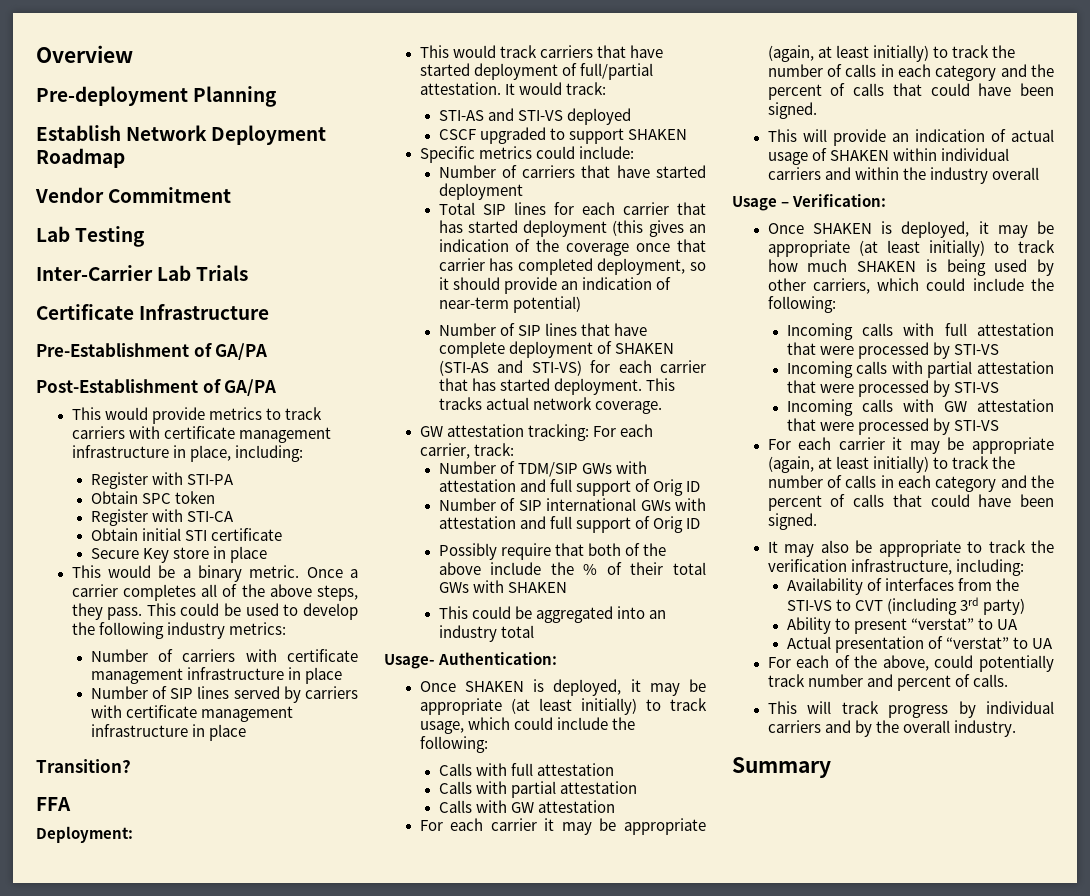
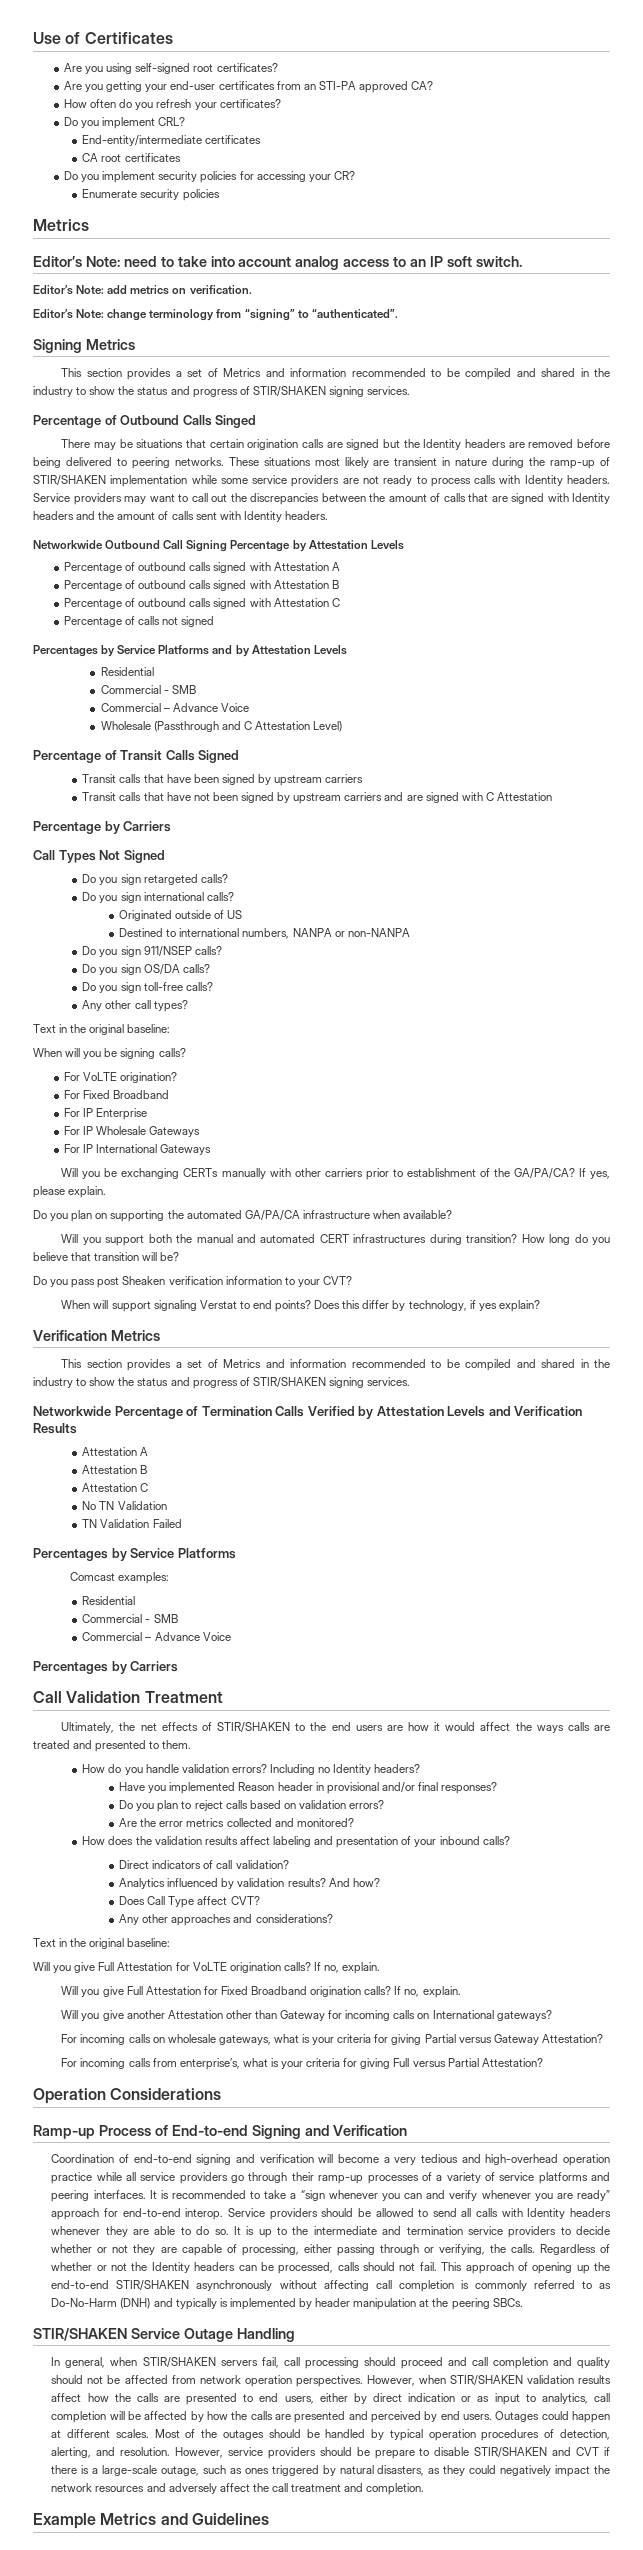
- Overview
- Pre-deployment Planning
- Establish Network Deployment Roadmap
- Vendor Commitment
- Lab Testing
- Inter-Carrier Lab Trials
- Certificate Infrastructure
- Pre-Establishment of GA/PA
- Post-Establishment of GA/PA
- This would provide metrics to track carriers with certificate management infrastructure in place, including:
- Register with STI-PA
- Obtain SPC token
- Register with STI-CA
- Obtain initial STI certificate
- Secure Key store in place
- This would be a binary metric. Once a carrier completes all of the above steps, they pass. This could be used to develop the following industry metrics:
- Number of carriers with certificate management infrastructure in place
- Number of SIP lines served by carriers with certificate management infrastructure in place
- Transition?
- FFA
- Deployment:
- This would track carriers that have started deployment of full/partial attestation. It would track:
- STI-AS and STI-VS deployed
- CSCF upgraded to support SHAKEN
- Specific metrics could include:
- Number of carriers that have started deployment
- Total SIP lines for each carrier that has started deployment (this gives an indication of the coverage once that carrier has completed deployment, so it should provide an indication of near-term potential)
- Number of SIP lines that have complete deployment of SHAKEN (STI-AS and STI-VS) for each carrier that has started deployment. This tracks actual network coverage.
- GW attestation tracking: For each carrier, track:
- Number of TDM/SIP GWs with attestation and full support of Orig ID
- Number of SIP international GWs with attestation and full support of Orig ID
- Possibly require that both of the above include the % of their total GWs with SHAKEN
- This could be aggregated into an industry total
- Usage- Authentication:
- Once SHAKEN is deployed, it may be appropriate (at least initially) to track usage, which could include the following:
- Calls with full attestation
- Calls with partial attestation
- Calls with GW attestation
- For each carrier it may be appropriate (again, at least initially) to track the number of calls in each category and the percent of calls that could have been signed.
- This will provide an indication of actual usage of SHAKEN within individual carriers and within the industry overall
- Usage – Verification:
- Once SHAKEN is deployed, it may be appropriate (at least initially) to track how much SHAKEN is being used by other carriers, which could include the following:
- Incoming calls with full attestation that were processed by STI-VS
- Incoming calls with partial attestation that were processed by STI-VS
- Incoming calls with GW attestation that were processed by STI-VS
- For each carrier it may be appropriate (again, at least initially) to track the number of calls in each category and the percent of calls that could have been signed.
- It may also be appropriate to track the verification infrastructure, including:
- Availability of interfaces from the STI-VS to CVT (including 3rd party)
- Ability to present “verstat” to UA
- Actual presentation of “verstat” to UA
- For each of the above, could potentially track number and percent of calls.
- This will track progress by individual carriers and by the overall industry.
- Summary
+ Use of Certificates
+ Are you using self-signed root certificates?
+ Are you getting your end-user certificates from an STI-PA approved CA?
+ How often do you refresh your certificates?
+ Do you implement CRL?
+ End-entity/intermediate certificates
+ CA root certificates
+ Do you implement security policies for accessing your CR?
+ Enumerate security policies
+ Metrics
+ Editor’s Note: need to take into account analog access to an IP soft switch.
+ Editor’s Note: add metrics on verification.
+ Editor’s Note: change terminology from “signing” to “authenticated”.
+ Signing Metrics
+ This section provides a set of Metrics and information recommended to be compiled and shared in the industry to show the status and progress of STIR/SHAKEN signing services.
+ Percentage of Outbound Calls Singed
+ There may be situations that certain origination calls are signed but the Identity headers are removed before being delivered to peering networks. These situations most likely are transient in nature during the ramp-up of STIR/SHAKEN implementation while some service providers are not ready to process calls with Identity headers. Service providers may want to call out the discrepancies between the amount of calls that are signed with Identity headers and the amount of calls sent with Identity headers.
+ Networkwide Outbound Call Signing Percentage by Attestation Levels
+ Percentage of outbound calls signed with Attestation A
+ Percentage of outbound calls signed with Attestation B
+ Percentage of outbound calls signed with Attestation C
+ Percentage of calls not signed
+ Percentages by Service Platforms and by Attestation Levels
+ Residential
+ Commercial - SMB
+ Commercial – Advance Voice
+ Wholesale (Passthrough and C Attestation Level)
+ Percentage of Transit Calls Signed
+ Transit calls that have been signed by upstream carriers
+ Transit calls that have not been signed by upstream carriers and are signed with C Attestation
+ Percentage by Carriers
+ Call Types Not Signed
+ Do you sign retargeted calls?
+ Do you sign international calls?
+ Originated outside of US
+ Destined to international numbers, NANPA or non-NANPA
+ Do you sign 911/NSEP calls?
+ Do you sign OS/DA calls?
+ Do you sign toll-free calls?
+ Any other call types?
+ Text in the original baseline:
+ When will you be signing calls?
+ For VoLTE origination?
+ For Fixed Broadband
+ For IP Enterprise
+ For IP Wholesale Gateways
+ For IP International Gateways
+ Will you be exchanging CERTs manually with other carriers prior to establishment of the GA/PA/CA? If yes, please explain.
+ Do you plan on supporting the automated GA/PA/CA infrastructure when available?
+ Will you support both the manual and automated CERT infrastructures during transition? How long do you believe that transition will be?
+ Do you pass post Sheaken verification information to your CVT?
+ When will support signaling Verstat to end points? Does this differ by technology, if yes explain?
+ Verification Metrics
+ This section provides a set of Metrics and information recommended to be compiled and shared in the industry to show the status and progress of STIR/SHAKEN signing services.
+ Networkwide Percentage of Termination Calls Verified by Attestation Levels and Verification Results
+ Attestation A
+ Attestation B
+ Attestation C
+ No TN Validation
+ TN Validation Failed
+ Percentages by Service Platforms
+ Comcast examples:
+ Residential
+ Commercial - SMB
+ Commercial – Advance Voice
+ Percentages by Carriers
+ Call Validation Treatment
+ Ultimately, the net effects of STIR/SHAKEN to the end users are how it would affect the ways calls are treated and presented to them.
+ How do you handle validation errors? Including no Identity headers?
+ Have you implemented Reason header in provisional and/or final responses?
+ Do you plan to reject calls based on validation errors?
+ Are the error metrics collected and monitored?
+ How does the validation results affect labeling and presentation of your inbound calls?
+ Direct indicators of call validation?
+ Analytics influenced by validation results? And how?
+ Does Call Type affect CVT?
+ Any other approaches and considerations?
+ Text in the original baseline:
+ Will you give Full Attestation for VoLTE origination calls? If no, explain.
+ Will you give Full Attestation for Fixed Broadband origination calls? If no, explain.
+ Will you give another Attestation other than Gateway for incoming calls on International gateways?
+ For incoming calls on wholesale gateways, what is your criteria for giving Partial versus Gateway Attestation?
+ For incoming calls from enterprise’s, what is your criteria for giving Full versus Partial Attestation?
+ Operation Considerations
+ Ramp-up Process of End-to-end Signing and Verification
+ Coordination of end-to-end signing and verification will become a very tedious and high-overhead operation practice while all service providers go through their ramp-up processes of a variety of service platforms and peering interfaces. It is recommended to take a “sign whenever you can and verify whenever you are ready” approach for end-to-end interop. Service providers should be allowed to send all calls with Identity headers whenever they are able to do so. It is up to the intermediate and termination service providers to decide whether or not they are capable of processing, either passing through or verifying, the calls. Regardless of whether or not the Identity headers can be processed, calls should not fail. This approach of opening up the end-to-end STIR/SHAKEN asynchronously without affecting call completion is commonly referred to as Do-No-Harm (DNH) and typically is implemented by header manipulation at the peering SBCs.
+ STIR/SHAKEN Service Outage Handling
+ In general, when STIR/SHAKEN servers fail, call processing should proceed and call completion and quality should not be affected from network operation perspectives. However, when STIR/SHAKEN validation results affect how the calls are presented to end users, either by direct indication or as input to analytics, call completion will be affected by how the calls are presented and perceived by end users. Outages could happen at different scales. Most of the outages should be handled by typical operation procedures of detection, alerting, and resolution. However, service providers should be prepare to disable STIR/SHAKEN and CVT if there is a large-scale outage, such as ones triggered by natural disasters, as they could negatively impact the network resources and adversely affect the call treatment and completion.
+ Example Metrics and Guidelines

